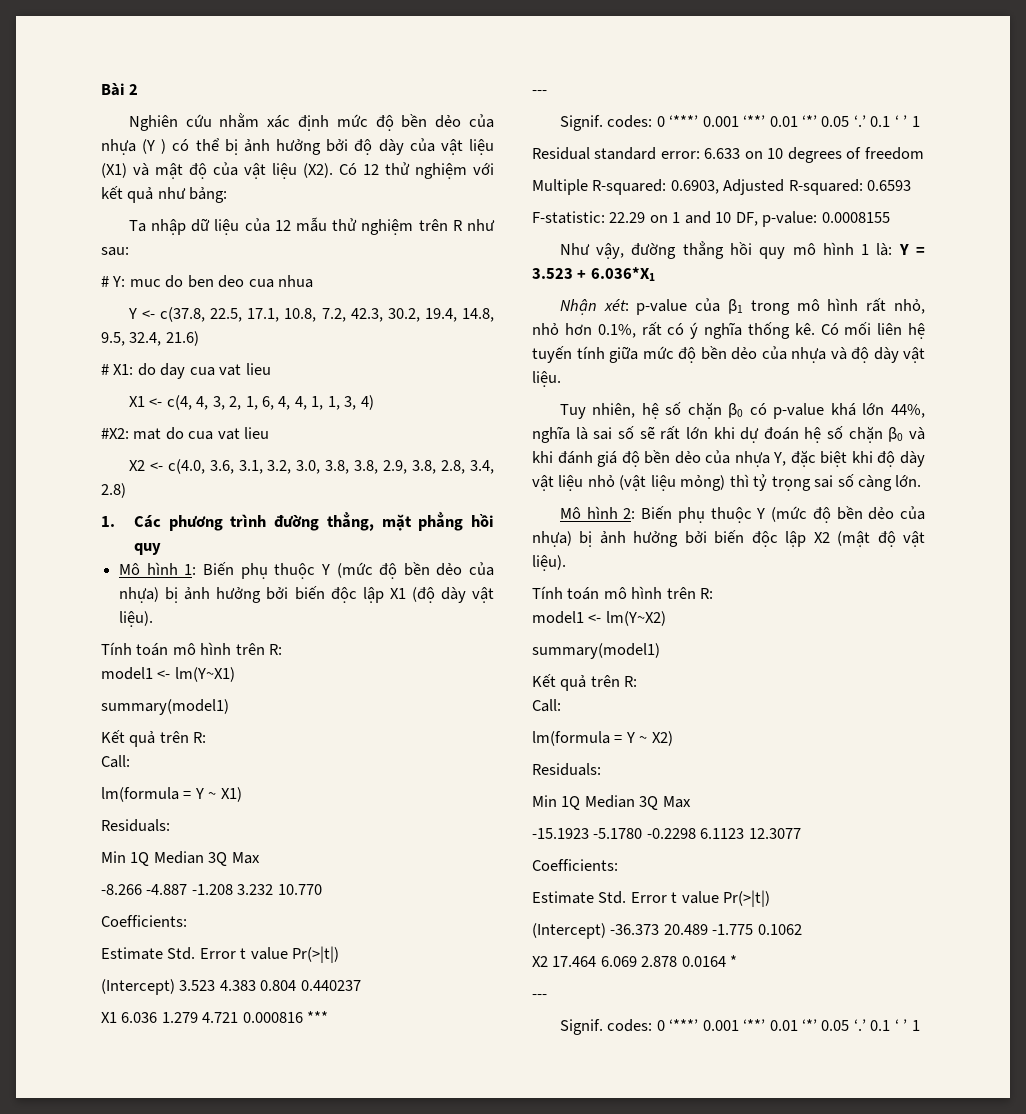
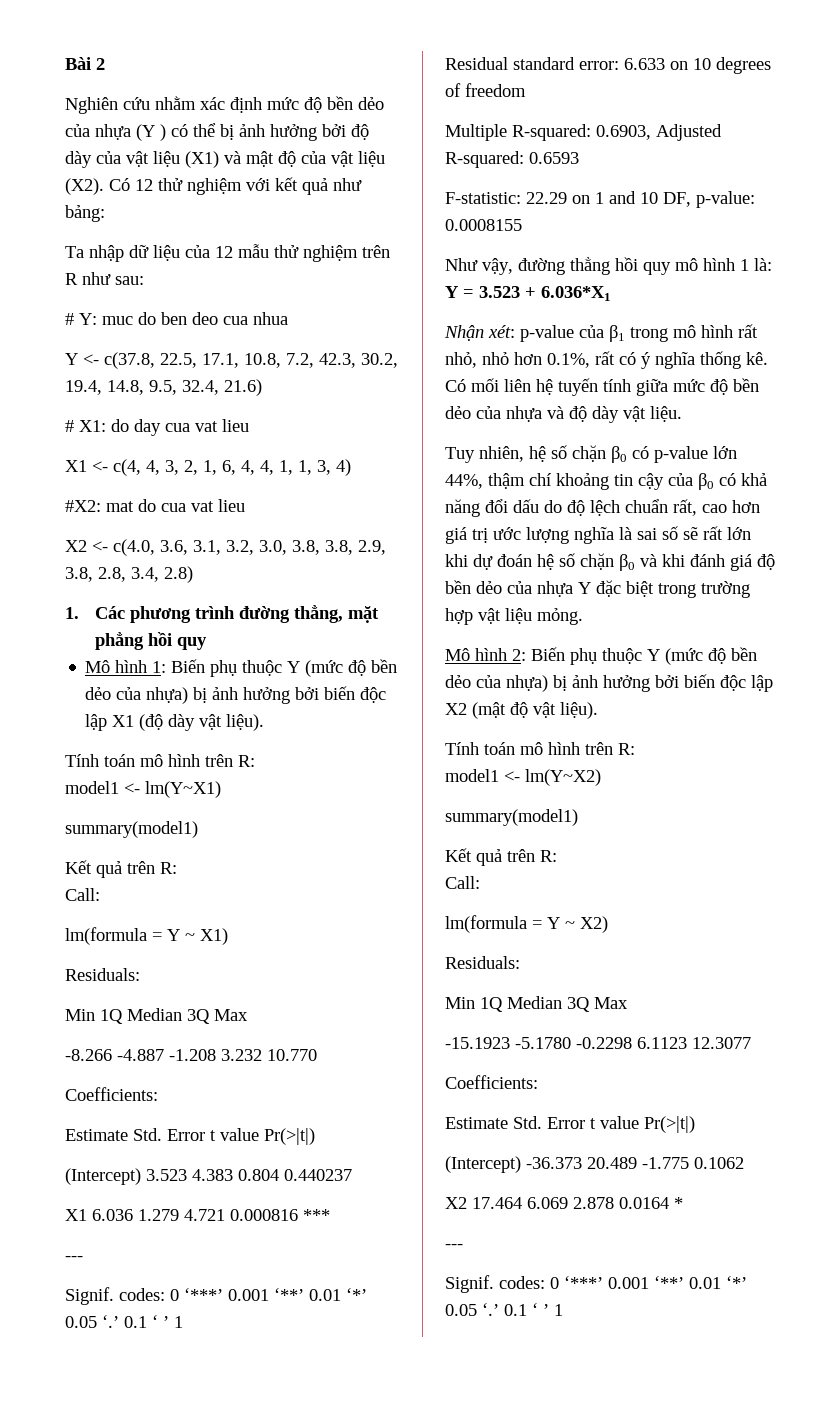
- Tuy nhiên, hệ số chặn β0 có p-value khá lớn 44%, nghĩa là sai số sẽ rất lớn khi dự đoán hệ số chặn β0 và khi đánh giá độ bền dẻo của nhựa Y, đặc biệt khi độ dày vật liệu nhỏ (vật liệu mỏng) thì tỷ trọng sai số càng lớn.
+ Tuy nhiên, hệ số chặn β0 có p-value lớn 44%, thậm chí khoảng tin cậy của β0 có khả năng đổi dấu do độ lệch chuẩn rất, cao hơn giá trị ước lượng nghĩa là sai số sẽ rất lớn khi dự đoán hệ số chặn β0 và khi đánh giá độ bền dẻo của nhựa Y đặc biệt trong trường hợp vật liệu mỏng.

